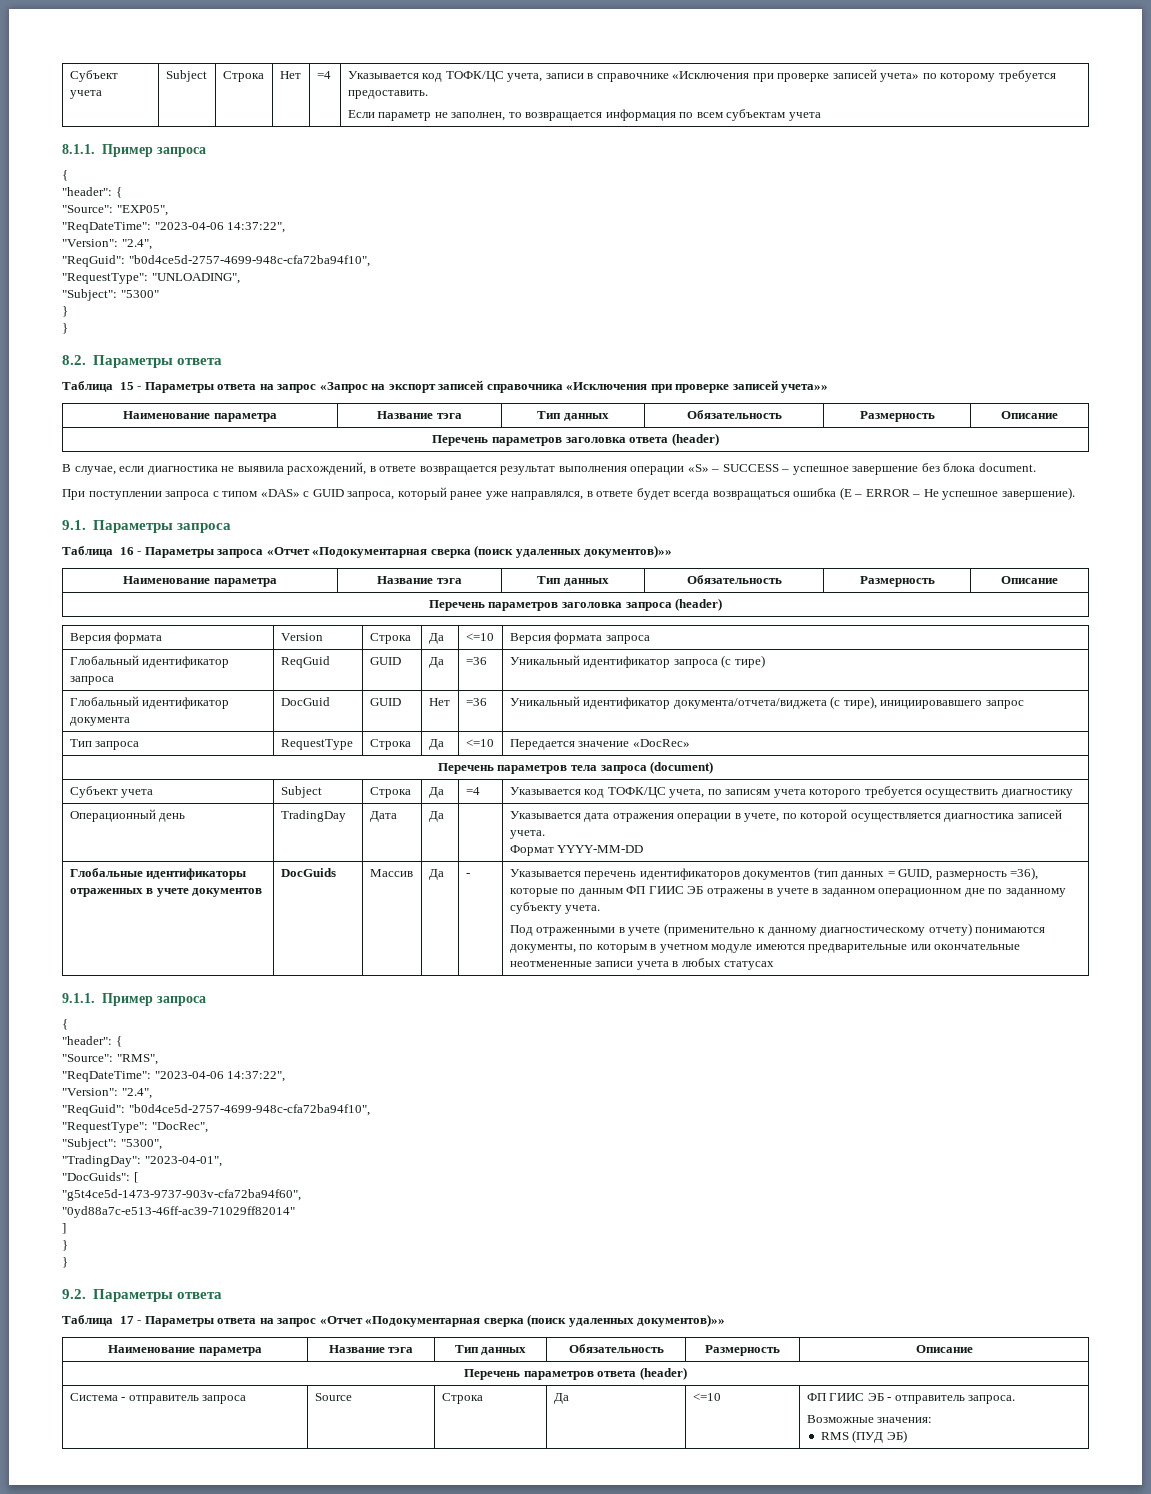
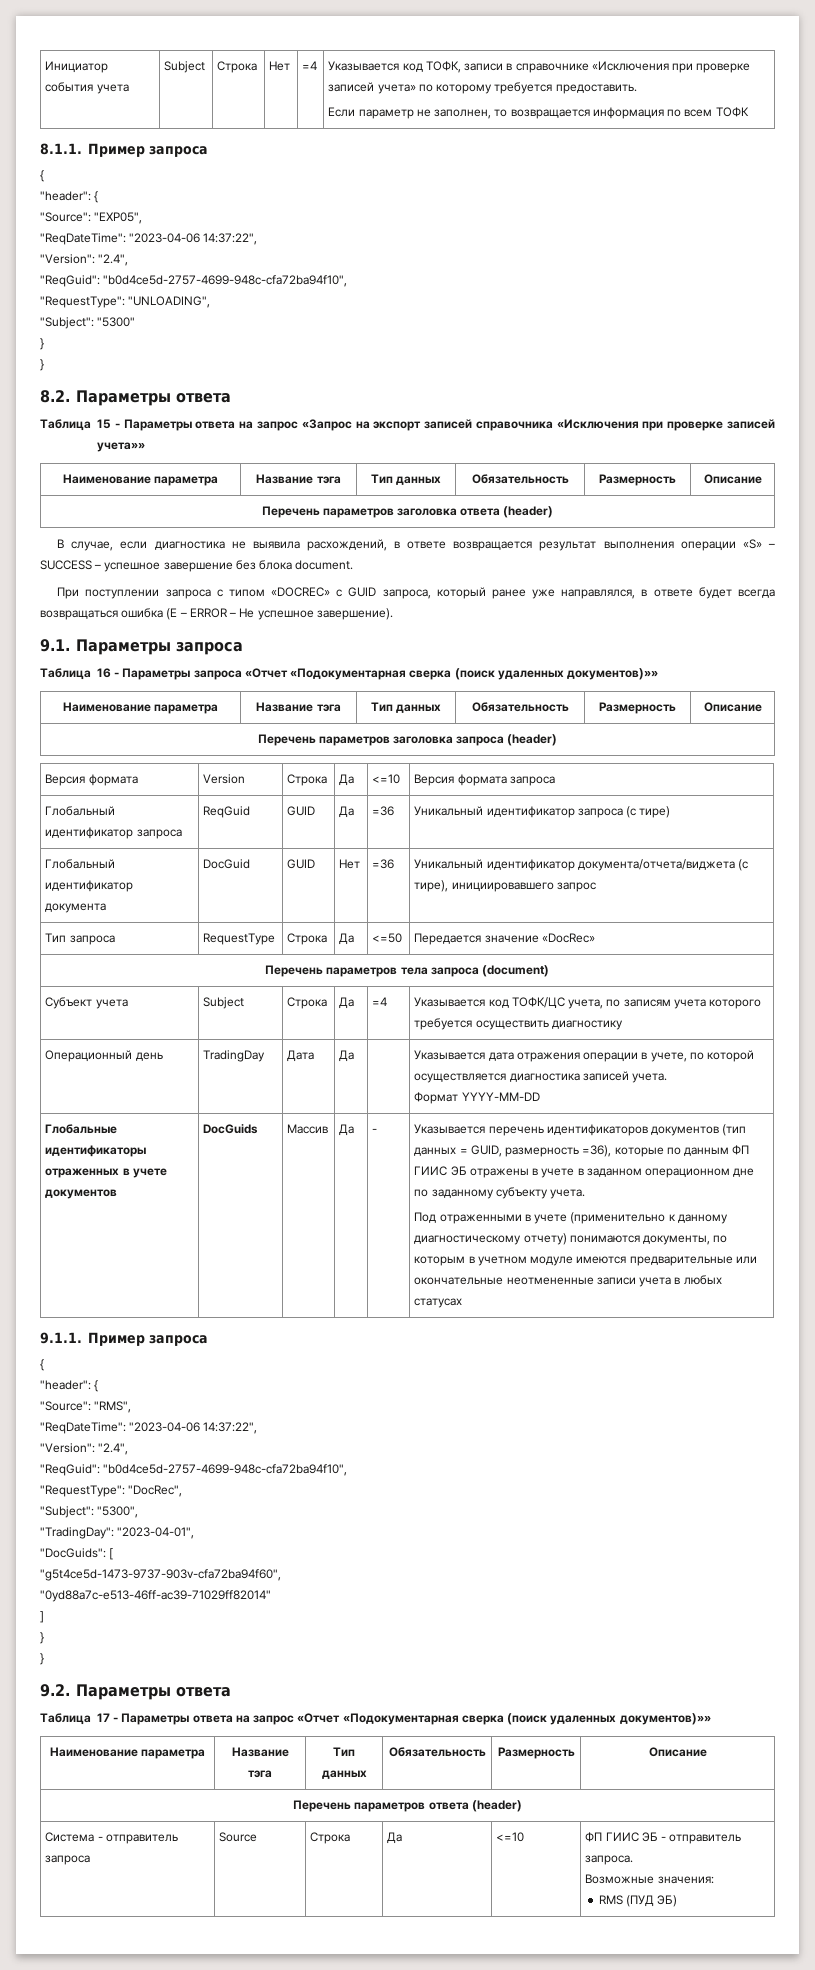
- Субъект учета | Subject | Строка | Нет | =4 | Указывается код ТОФК/ЦС учета, записи в справочнике «Исключения при проверке записей учета» по которому требуется предоставить.
- Если параметр не заполнен, то возвращается информация по всем субъектам учета
+ Инициатор события учета | Subject | Строка | Нет | =4 | Указывается код ТОФК, записи в справочнике «Исключения при проверке записей учета» по которому требуется предоставить.
+ Если параметр не заполнен, то возвращается информация по всем ТОФК
- При поступлении запроса с типом «DAS» с GUID запроса, который ранее уже направлялся, в ответе будет всегда возвращаться ошибка (E – ERROR – Не успешное завершение).
+ При поступлении запроса с типом «DOCREC» с GUID запроса, который ранее уже направлялся, в ответе будет всегда возвращаться ошибка (E – ERROR – Не успешное завершение).
- Тип запроса | RequestType | Строка | Да | <=10 | Передается значение «DocRec»
+ Тип запроса | RequestType | Строка | Да | <=50 | Передается значение «DocRec»

